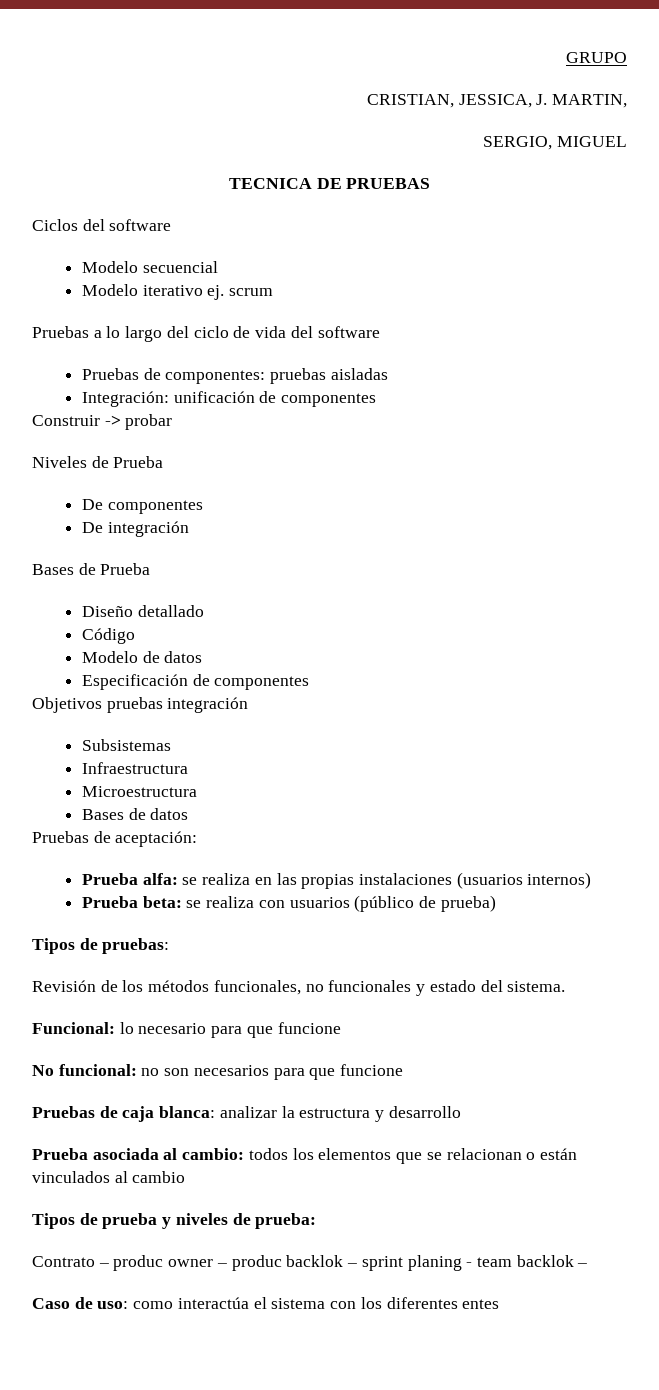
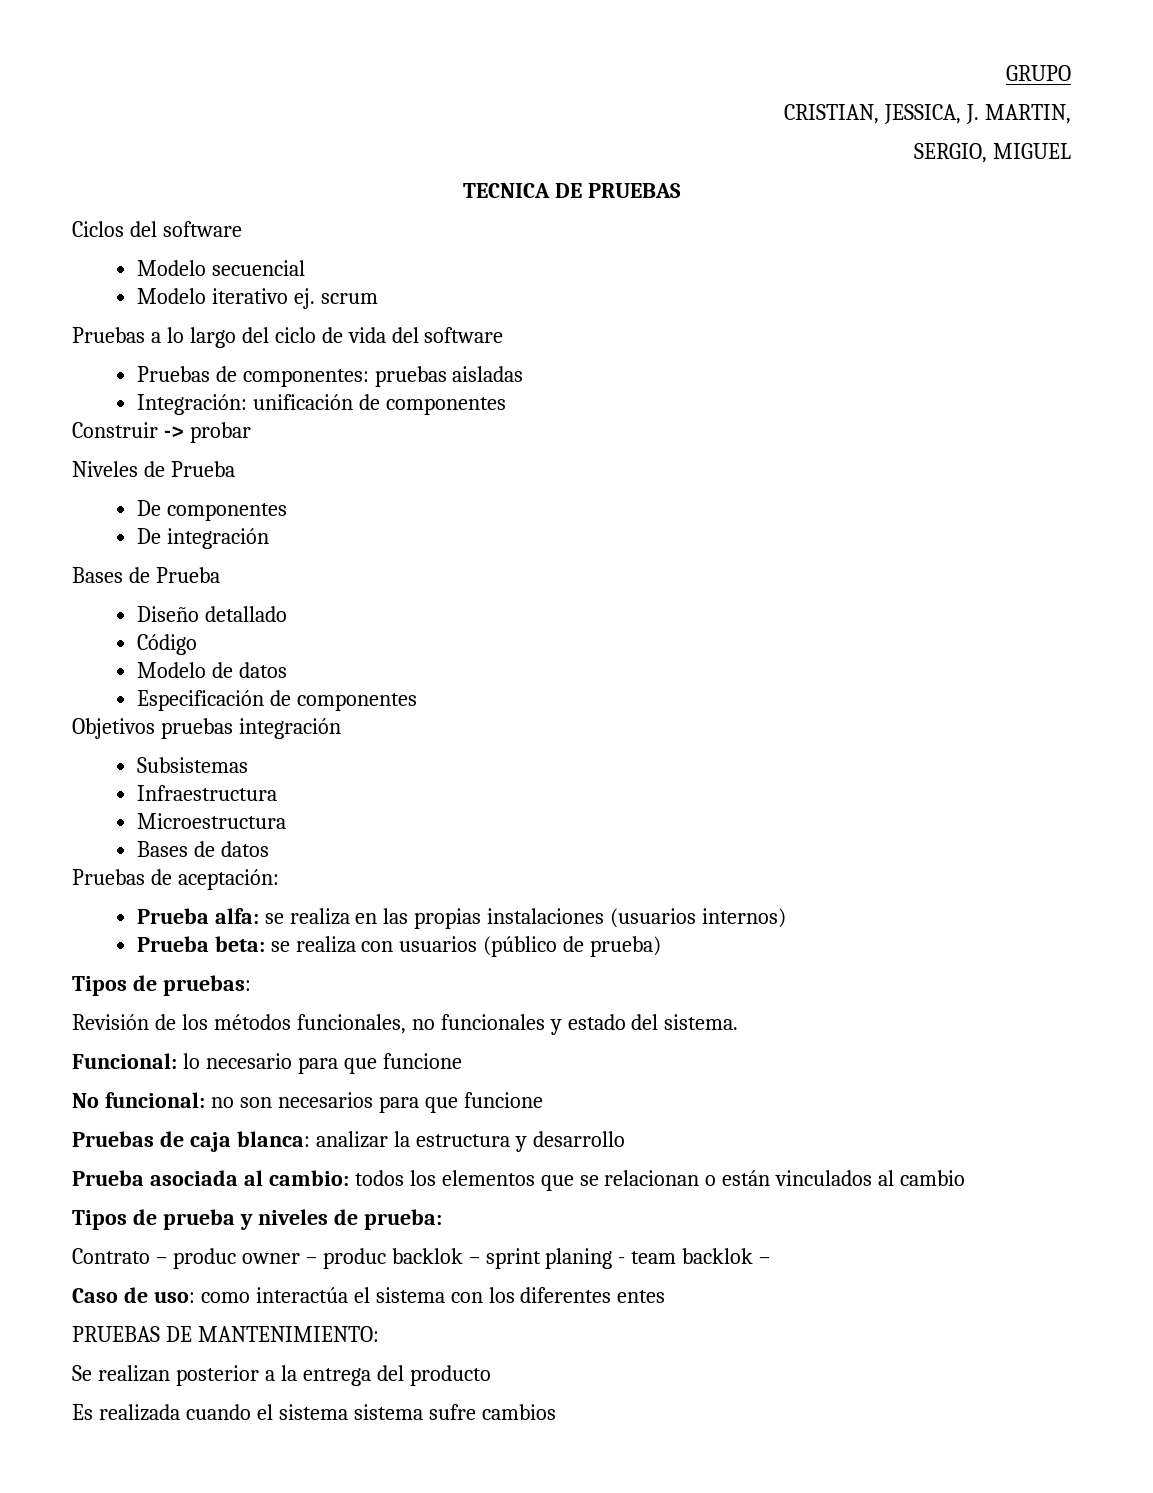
+ PRUEBAS DE MANTENIMIENTO:
+ Se realizan posterior a la entrega del producto
+ Es realizada cuando el sistema sistema sufre cambios

